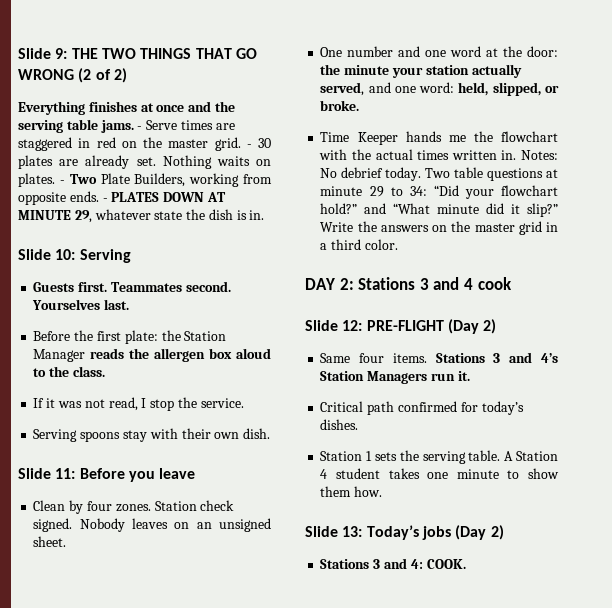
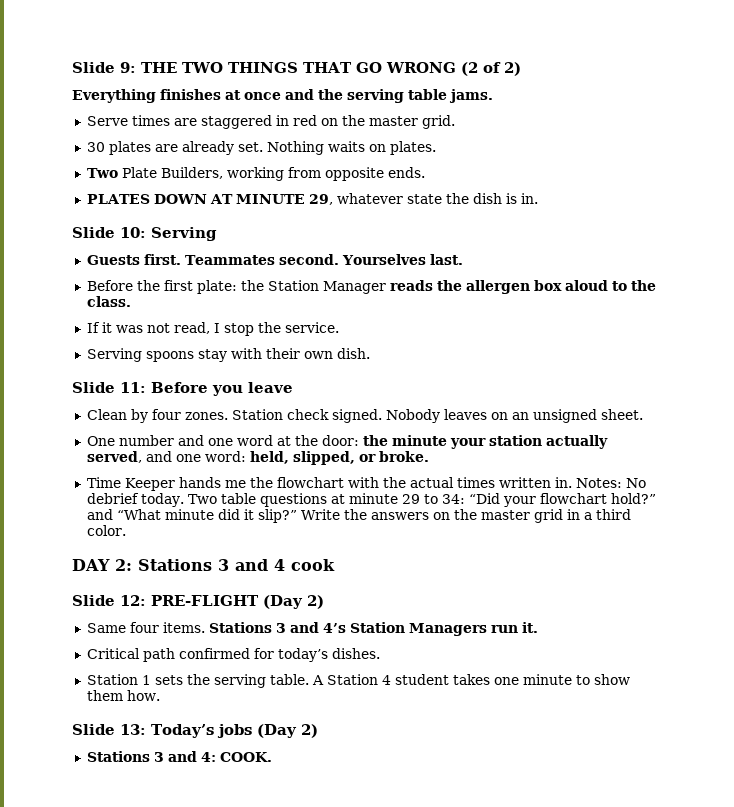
- Everything finishes at once and the serving table jams. - Serve times are staggered in red on the master grid. - 30 plates are already set.
+ Everything finishes at once and the serving table jams.
+ Serve times are staggered in red on the master grid.
+ 30 plates are already set.
- Nothing waits on plates. - Two Plate Builders, working from opposite ends. - PLATES DOWN AT MINUTE 29, whatever state the dish is in.
+ Nothing waits on plates.
+ Two Plate Builders, working from opposite ends.
+ PLATES DOWN AT MINUTE 29, whatever state the dish is in.

